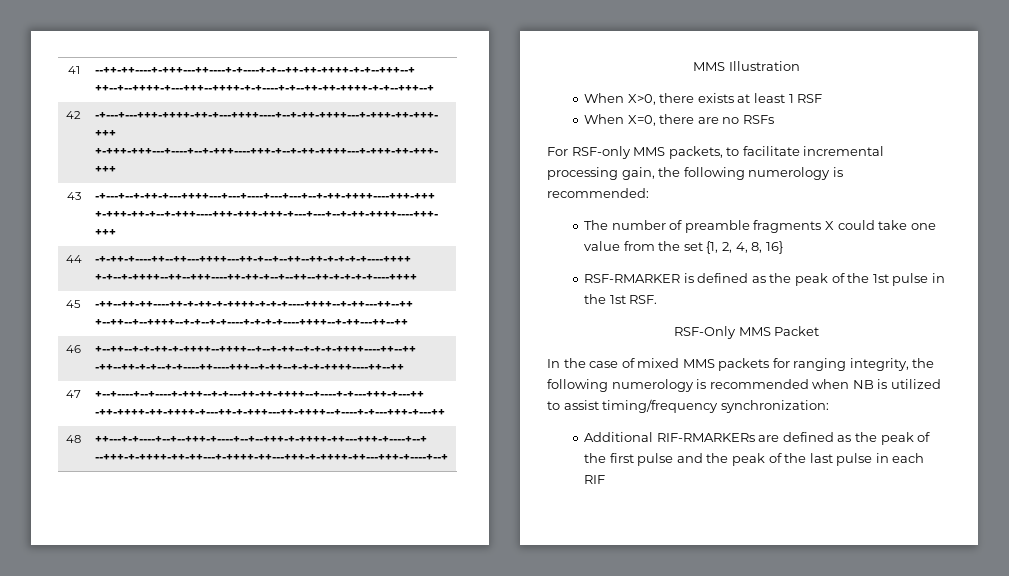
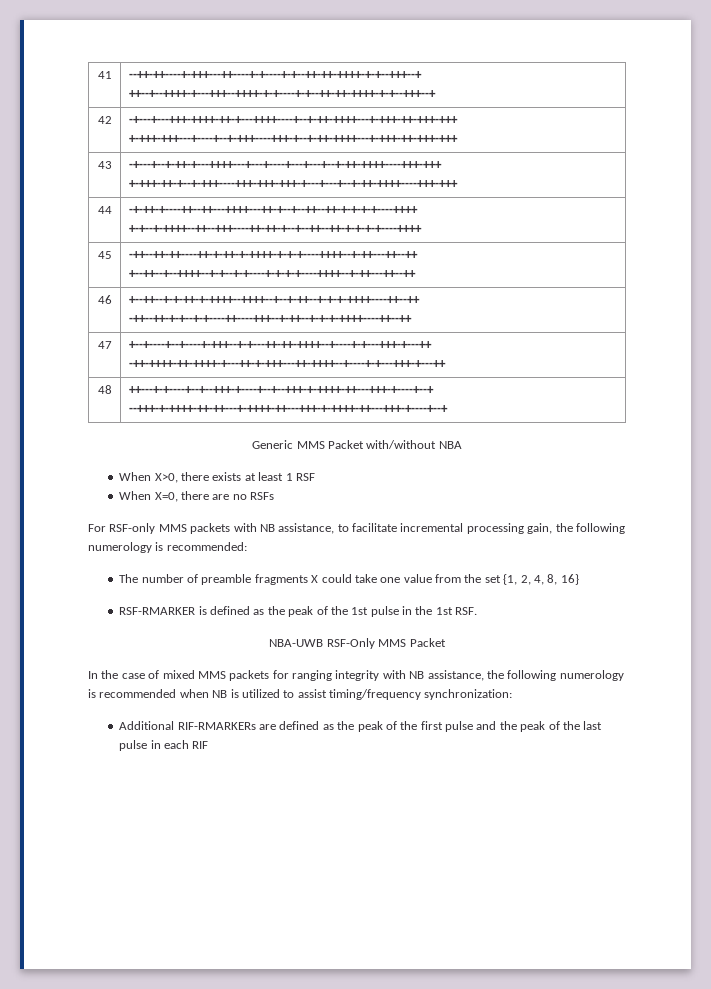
- MMS Illustration
+ Generic MMS Packet with/without NBA
- For RSF-only MMS packets, to facilitate incremental processing gain, the following numerology is recommended:
+ For RSF-only MMS packets with NB assistance, to facilitate incremental processing gain, the following numerology is recommended:
- RSF-Only MMS Packet
+ NBA-UWB RSF-Only MMS Packet
- In the case of mixed MMS packets for ranging integrity, the following numerology is recommended when NB is utilized to assist timing/frequency synchronization:
+ In the case of mixed MMS packets for ranging integrity with NB assistance, the following numerology is recommended when NB is utilized to assist timing/frequency synchronization:

